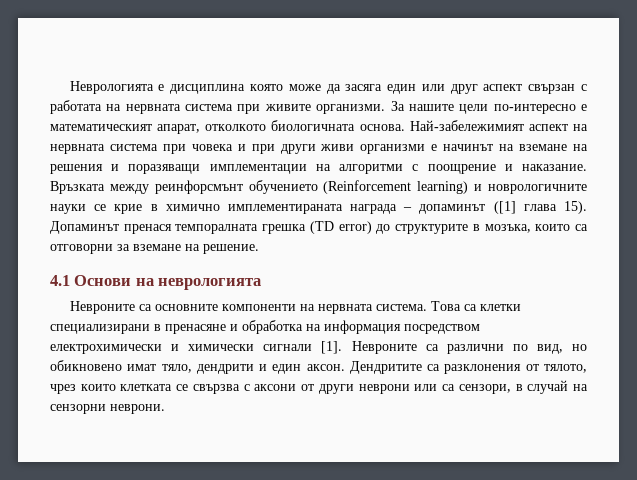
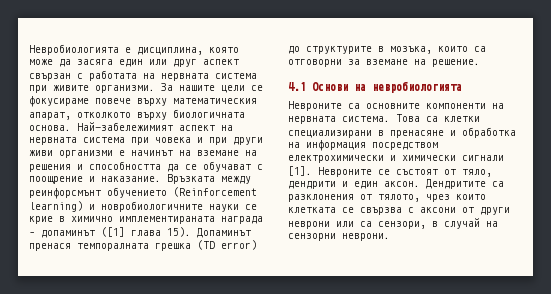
- Неврологията е дисциплина която може да засяга един или друг аспект свързан с работата на нервната система при живите организми.
+ Невробиологията е дисциплина, която може да засяга един или друг аспект свързан с работата на нервната система при живите организми.
- За нашите цели по-интересно е математическият апарат, отколкото биологичната основа.
+ За нашите цели се фокусираме повече върху математическия апарат, отколкото върху биологичната основа.
- Най-забележимият аспект на нервната система при човека и при други живи организми е начинът на вземане на решения и поразяващи имплементации на алгоритми с поощрение и наказание.
+ Най-забележимият аспект на нервната система при човека и при други живи организми е начинът на вземане на решения и способността да се обучават с поощрение и наказание.
- Връзката между реинфорсмънт обучението (Reinforcement learning) и новрологичните науки се крие в химично имплементираната награда – допаминът ([1] глава 15).
+ Връзката между реинфорсмънт обучението (Reinforcement learning) и новробиологичните науки се крие в химично имплементираната награда – допаминът ([1] глава 15).
- 4.1 Основи на неврологията
+ 4.1 Основи на невробиологията
- Невроните са различни по вид, но обикновено имат тяло, дендрити и един аксон.
+ Невроните се състоят от тяло, дендрити и един аксон.

